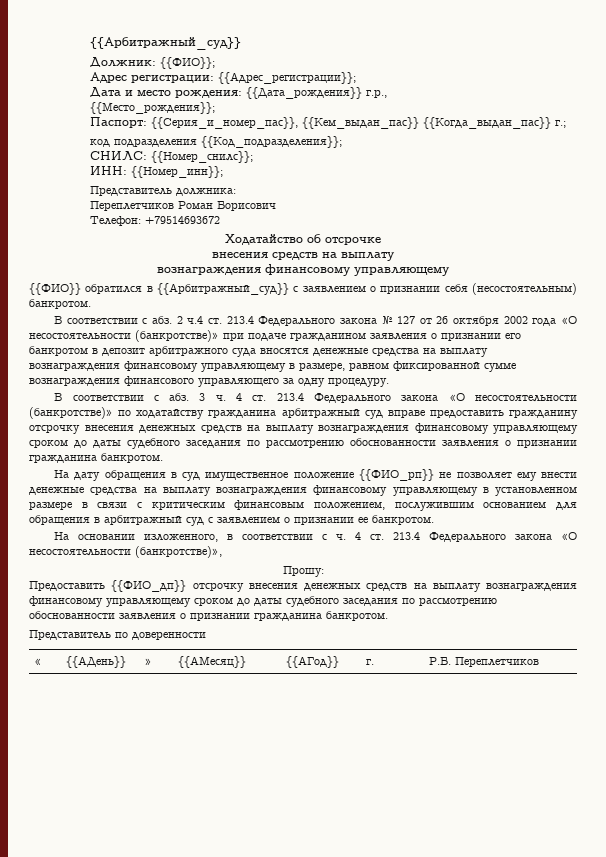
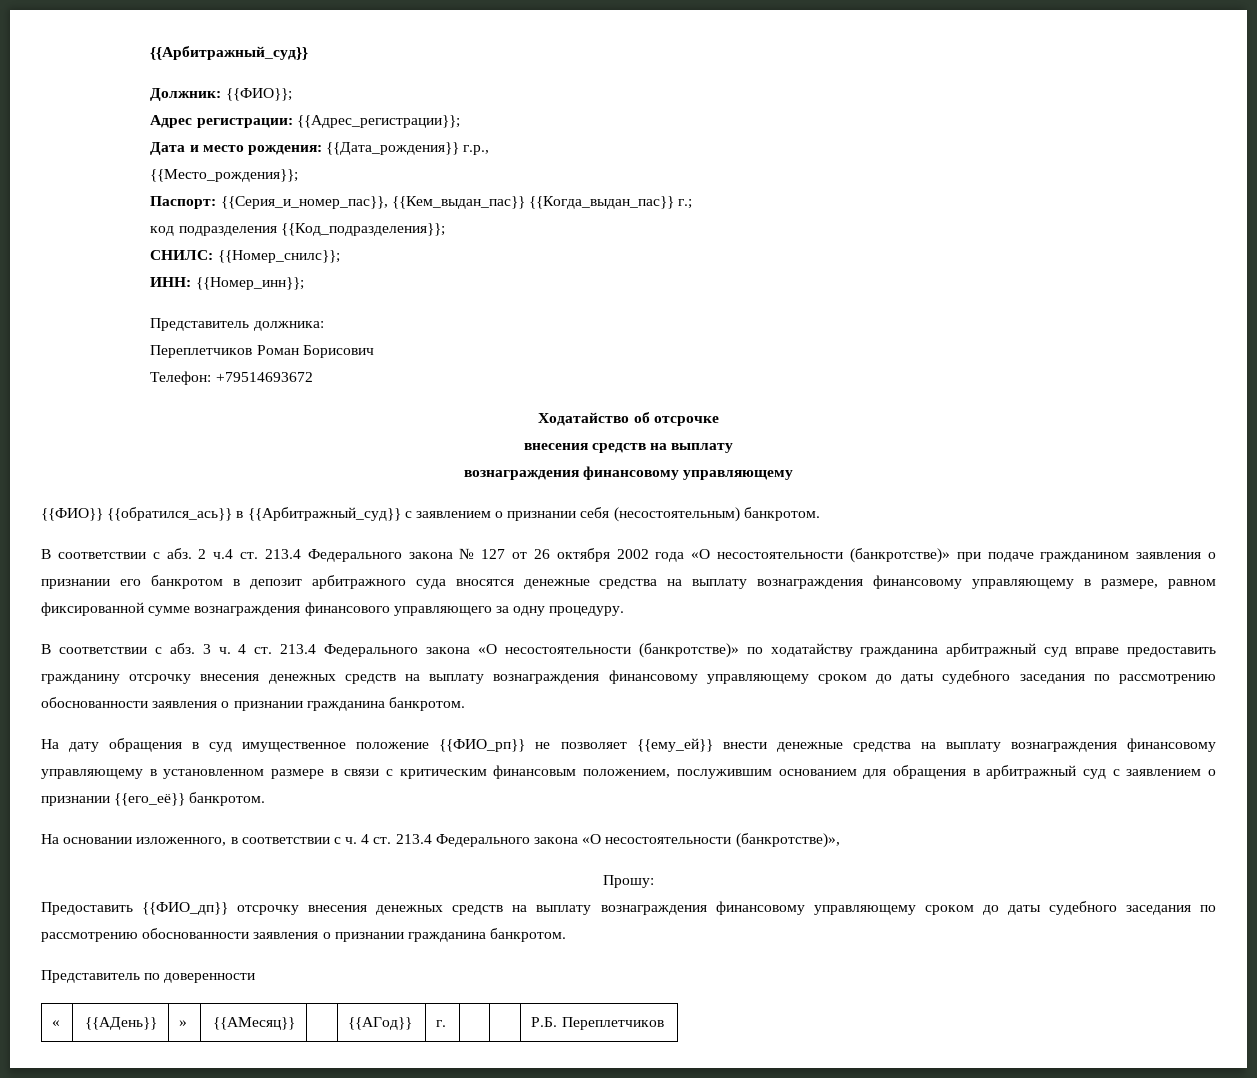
- {{ФИО}} обратился в {{Арбитражный_суд}} с заявлением о признании себя (несостоятельным) банкротом.
+ {{ФИО}} {{обратился_ась}} в {{Арбитражный_суд}} с заявлением о признании себя (несостоятельным) банкротом.
- На дату обращения в суд имущественное положение {{ФИО_рп}} не позволяет ему внести денежные средства на выплату вознаграждения финансовому управляющему в установленном размере в связи с критическим финансовым положением, послужившим основанием для обращения в арбитражный суд с заявлением о признании ее банкротом.
+ На дату обращения в суд имущественное положение {{ФИО_рп}} не позволяет {{ему_ей}} внести денежные средства на выплату вознаграждения финансовому управляющему в установленном размере в связи с критическим финансовым положением, послужившим основанием для обращения в арбитражный суд с заявлением о признании {{его_её}} банкротом.

